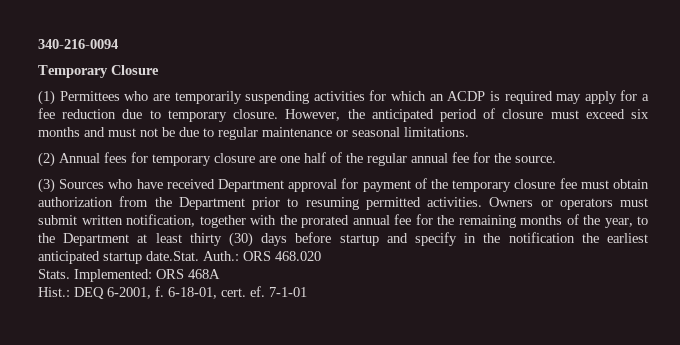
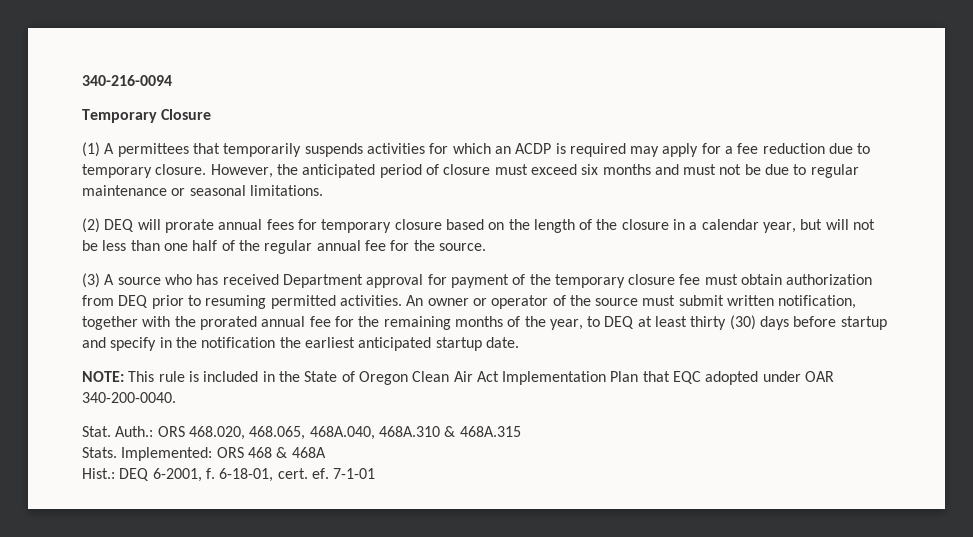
- (1) Permittees who are temporarily suspending activities for which an ACDP is required may apply for a fee reduction due to temporary closure.
+ (1) A permittees that temporarily suspends activities for which an ACDP is required may apply for a fee reduction due to temporary closure.
- (2) Annual fees for temporary closure are one half of the regular annual fee for the source.
+ (2) DEQ will prorate annual fees for temporary closure based on the length of the closure in a calendar year, but will not be less than one half of the regular annual fee for the source.
- (3) Sources who have received Department approval for payment of the temporary closure fee must obtain authorization from the Department prior to resuming permitted activities.
+ (3) A source who has received Department approval for payment of the temporary closure fee must obtain authorization from DEQ prior to resuming permitted activities.
- Owners or operators must submit written notification, together with the prorated annual fee for the remaining months of the year, to the Department at least thirty (30) days before startup and specify in the notification the earliest anticipated startup date.Stat. Auth.: ORS 468.020
+ An owner or operator of the source must submit written notification, together with the prorated annual fee for the remaining months of the year, to DEQ at least thirty (30) days before startup and specify in the notification the earliest anticipated startup date.
+ NOTE: This rule is included in the State of Oregon Clean Air Act Implementation Plan that EQC adopted under OAR 340-200-0040.
+ Stat. Auth.: ORS 468.020, 468.065, 468A.040, 468A.310 & 468A.315
- Implemented: ORS 468A
+ Implemented: ORS 468 & 468A

